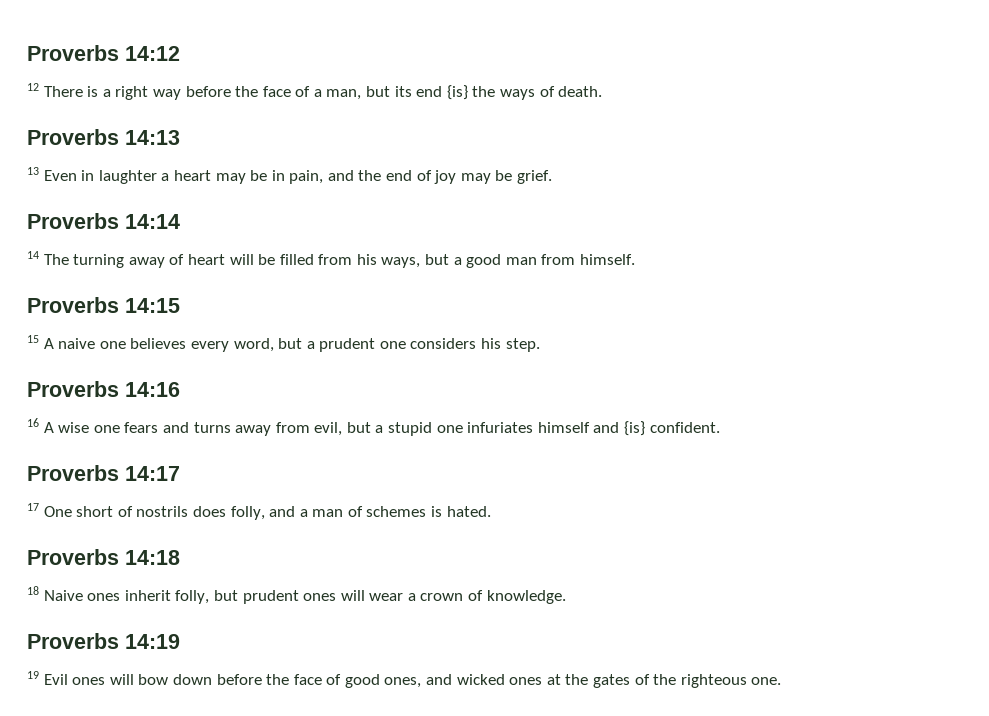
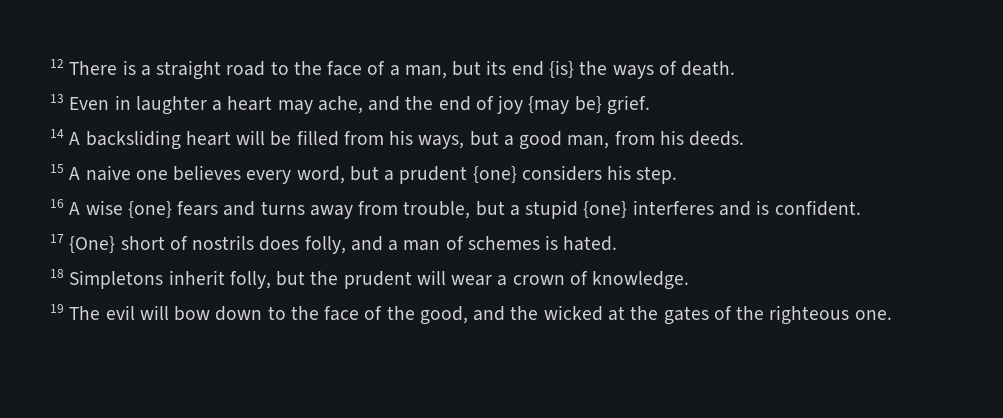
- Proverbs 14:12
- 12 There is a right way before the face of a man, but its end {is} the ways of death.
+ 12 There is a straight road to the face of a man, but its end {is} the ways of death.
- Proverbs 14:13
- 13 Even in laughter a heart may be in pain, and the end of joy may be grief.
+ 13 Even in laughter a heart may ache, and the end of joy {may be} grief.
- Proverbs 14:14
- 14 The turning away of heart will be filled from his ways, but a good man from himself.
- Proverbs 14:15
+ 14 A backsliding heart will be filled from his ways, but a good man, from his deeds.
- 15 A naive one believes every word, but a prudent one considers his step.
+ 15 A naive one believes every word, but a prudent {one} considers his step.
- Proverbs 14:16
- 16 A wise one fears and turns away from evil, but a stupid one infuriates himself and {is} confident.
+ 16 A wise {one} fears and turns away from trouble, but a stupid {one} interferes and is confident.
- Proverbs 14:17
- 17 One short of nostrils does folly, and a man of schemes is hated.
+ 17 {One} short of nostrils does folly, and a man of schemes is hated.
- Proverbs 14:18
- 18 Naive ones inherit folly, but prudent ones will wear a crown of knowledge.
+ 18 Simpletons inherit folly, but the prudent will wear a crown of knowledge.
- Proverbs 14:19
- 19 Evil ones will bow down before the face of good ones, and wicked ones at the gates of the righteous one.
+ 19 The evil will bow down to the face of the good, and the wicked at the gates of the righteous one.

